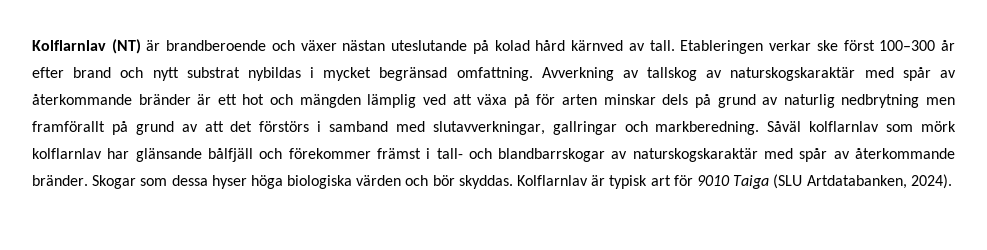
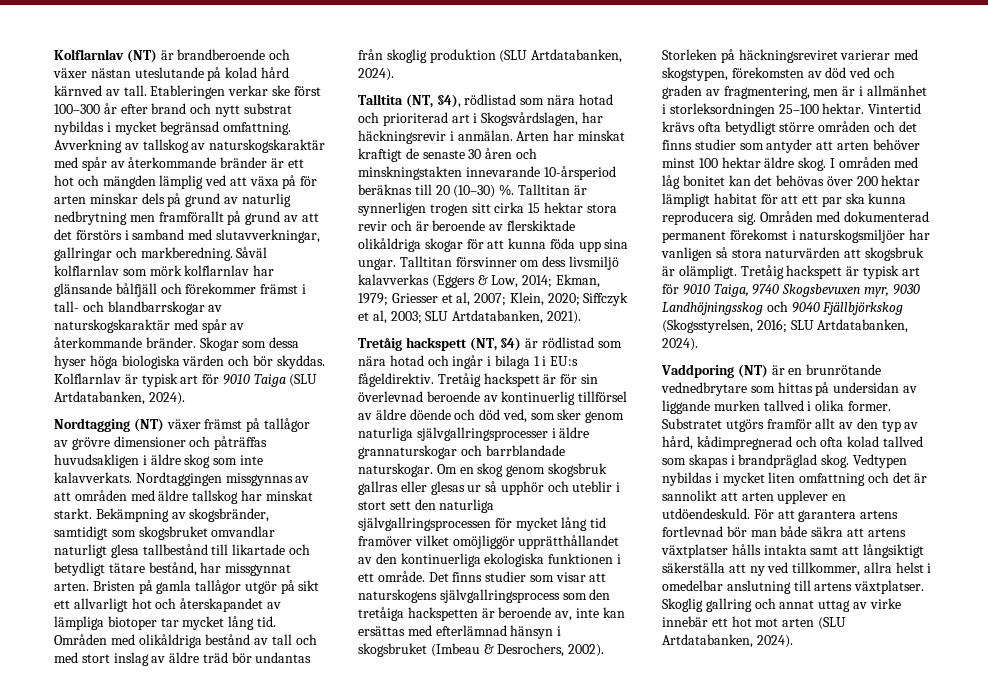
+ Nordtagging (NT) växer främst på tallågor av grövre dimensioner och påträffas huvudsakligen i äldre skog som inte kalavverkats. Nordtaggingen missgynnas av att områden med äldre tallskog har minskat starkt. Bekämpning av skogsbränder, samtidigt som skogsbruket omvandlar naturligt glesa tallbestånd till likartade och betydligt tätare bestånd, har missgynnat arten. Bristen på gamla tallågor utgör på sikt ett allvarligt hot och återskapandet av lämpliga biotoper tar mycket lång tid. Områden med olikåldriga bestånd av tall och med stort inslag av äldre träd bör undantas från skoglig produktion (SLU Artdatabanken, 2024).
+ Talltita (NT, §4), rödlistad som nära hotad och prioriterad art i Skogsvårdslagen, har häckningsrevir i anmälan. Arten har minskat kraftigt de senaste 30 åren och minskningstakten innevarande 10-årsperiod beräknas till 20 (10–30) %. Talltitan är synnerligen trogen sitt cirka 15 hektar stora revir och är beroende av flerskiktade olikåldriga skogar för att kunna föda upp sina ungar. Talltitan försvinner om dess livsmiljö kalavverkas (Eggers & Low, 2014; Ekman, 1979; Griesser et al, 2007; Klein, 2020; Siffczyk et al, 2003; SLU Artdatabanken, 2021).
+ Tretåig hackspett (NT, §4) är rödlistad som nära hotad och ingår i bilaga 1 i EU:s fågeldirektiv. Tretåig hackspett är för sin överlevnad beroende av kontinuerlig tillförsel av äldre döende och död ved, som sker genom naturliga självgallringsprocesser i äldre grannaturskogar och barrblandade naturskogar. Om en skog genom skogsbruk gallras eller glesas ur så upphör och uteblir i stort sett den naturliga självgallringsprocessen för mycket lång tid framöver vilket omöjliggör upprätthållandet av den kontinuerliga ekologiska funktionen i ett område. Det finns studier som visar att naturskogens självgallringsprocess som den tretåiga hackspetten är beroende av, inte kan ersättas med efterlämnad hänsyn i skogsbruket (Imbeau & Desrochers, 2002). Storleken på häckningsreviret varierar med skogstypen, förekomsten av död ved och graden av fragmentering, men är i allmänhet i storleksordningen 25–100 hektar. Vintertid krävs ofta betydligt större områden och det finns studier som antyder att arten behöver minst 100 hektar äldre skog. I områden med låg bonitet kan det behövas över 200 hektar lämpligt habitat för att ett par ska kunna reproducera sig. Områden med dokumenterad permanent förekomst i naturskogsmiljöer har vanligen så stora naturvärden att skogsbruk är olämpligt. Tretåig hackspett är typisk art för 9010 Taiga, 9740 Skogsbevuxen myr, 9030 Landhöjningsskog och 9040 Fjällbjörkskog (Skogsstyrelsen, 2016; SLU Artdatabanken, 2024).
+ Vaddporing (NT) är en brunrötande vednedbrytare som hittas på undersidan av liggande murken tallved i olika former. Substratet utgörs framför allt av den typ av hård, kådimpregnerad och ofta kolad tallved som skapas i brandpräglad skog. Vedtypen nybildas i mycket liten omfattning och det är sannolikt att arten upplever en utdöendeskuld. För att garantera artens fortlevnad bör man både säkra att artens växtplatser hålls intakta samt att långsiktigt säkerställa att ny ved tillkommer, allra helst i omedelbar anslutning till artens växtplatser. Skoglig gallring och annat uttag av virke innebär ett hot mot arten (SLU Artdatabanken, 2024).

